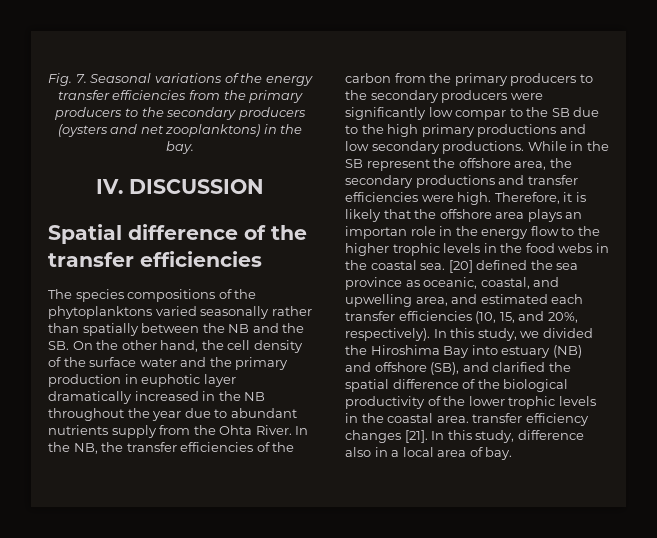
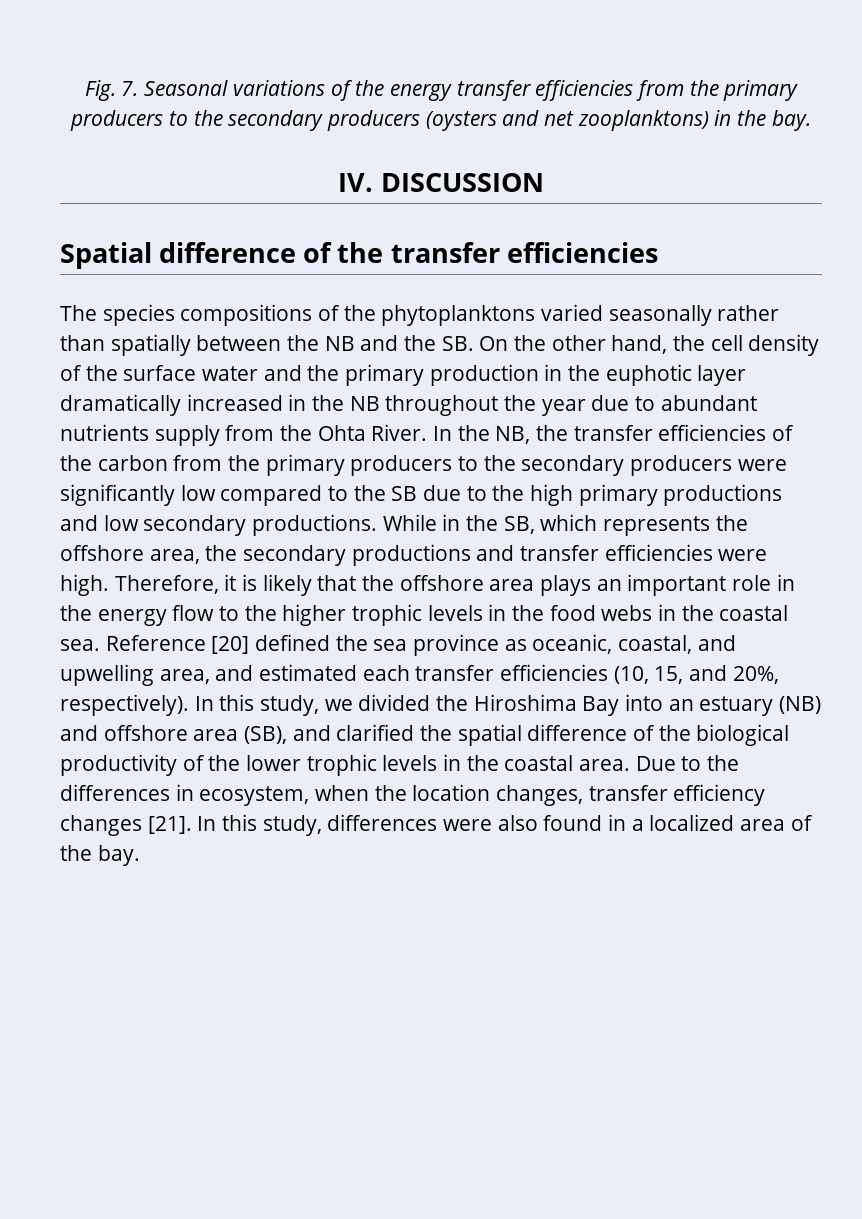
- The species compositions of the phytoplanktons varied seasonally rather than spatially between the NB and the SB. On the other hand, the cell density of the surface water and the primary production in euphotic layer dramatically increased in the NB throughout the year due to abundant nutrients supply from the Ohta River.
+ The species compositions of the phytoplanktons varied seasonally rather than spatially between the NB and the SB. On the other hand, the cell density of the surface water and the primary production in the euphotic layer dramatically increased in the NB throughout the year due to abundant nutrients supply from the Ohta River.
- In the NB, the transfer efficiencies of the carbon from the primary producers to the secondary producers were significantly low compar to the SB due to the high primary productions and low secondary productions.
+ In the NB, the transfer efficiencies of the carbon from the primary producers to the secondary producers were significantly low compared to the SB due to the high primary productions and low secondary productions.
- While in the SB represent the offshore area, the secondary productions and transfer efficiencies were high.
+ While in the SB, which represents the offshore area, the secondary productions and transfer efficiencies were high.
- Therefore, it is likely that the offshore area plays an importan role in the energy flow to the higher trophic levels in the food webs in the coastal sea.
+ Therefore, it is likely that the offshore area plays an important role in the energy flow to the higher trophic levels in the food webs in the coastal sea.
- [20] defined the sea province as oceanic, coastal, and upwelling area, and estimated each transfer efficiencies (10, 15, and 20%, respectively).
+ Reference [20] defined the sea province as oceanic, coastal, and upwelling area, and estimated each transfer efficiencies (10, 15, and 20%, respectively).
- In this study, we divided the Hiroshima Bay into estuary (NB) and offshore (SB), and clarified the spatial difference of the biological productivity of the lower trophic levels in the coastal area. transfer efficiency changes [21].
+ In this study, we divided the Hiroshima Bay into an estuary (NB) and offshore area (SB), and clarified the spatial difference of the biological productivity of the lower trophic levels in the coastal area. Due to the differences in ecosystem, when the location changes, transfer efficiency changes [21].
- In this study, difference also in a local area of bay.
+ In this study, differences were also found in a localized area of the bay.

